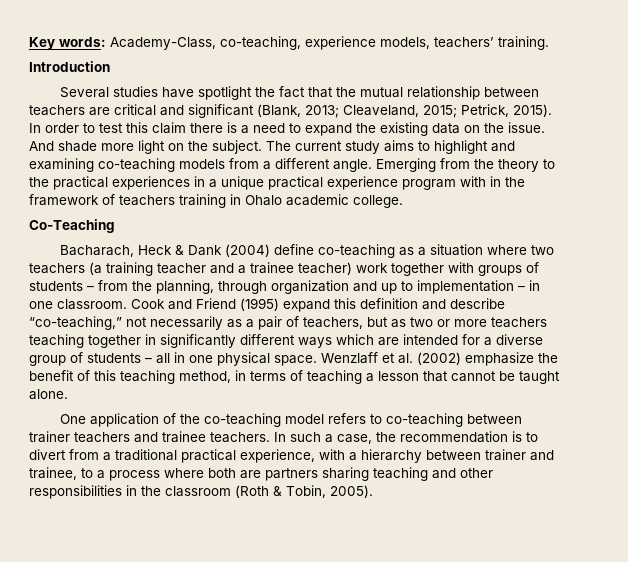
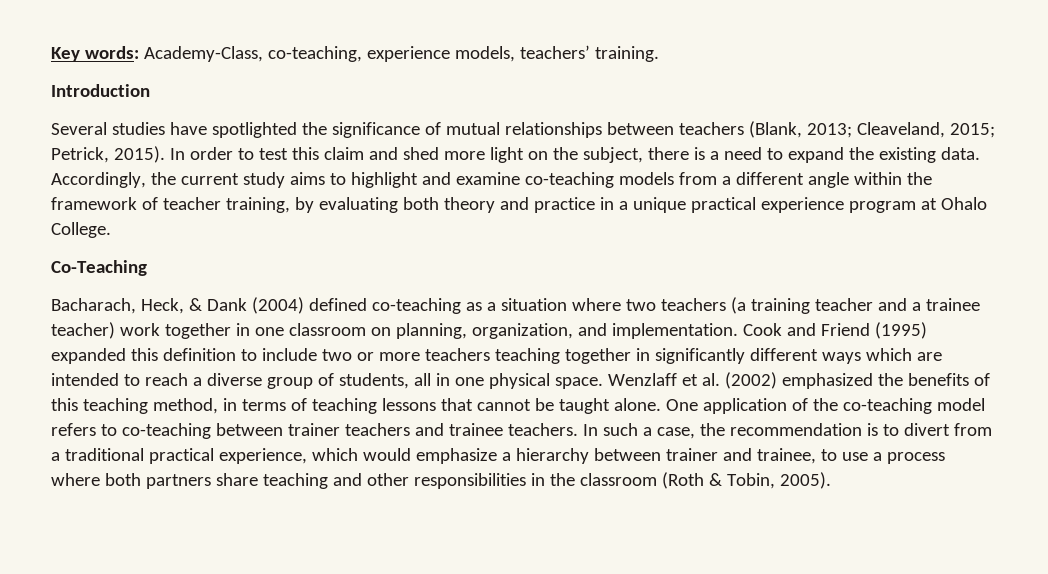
- Several studies have spotlight the fact that the mutual relationship between teachers are critical and significant (Blank, 2013; Cleaveland, 2015; Petrick, 2015).
+ Several studies have spotlighted the significance of mutual relationships between teachers (Blank, 2013; Cleaveland, 2015; Petrick, 2015).
- In order to test this claim there is a need to expand the existing data on the issue. And shade more light on the subject. The current study aims to highlight and examining co-teaching models from a different angle. Emerging from the theory to the practical experiences in a unique practical experience program with in the framework of teachers training in Ohalo academic college.
+ In order to test this claim and shed more light on the subject, there is a need to expand the existing data. Accordingly, the current study aims to highlight and examine co-teaching models from a different angle within the framework of teacher training, by evaluating both theory and practice in a unique practical experience program at Ohalo College.
- Bacharach, Heck & Dank (2004) define co-teaching as a situation where two teachers (a training teacher and a trainee teacher) work together with groups of students – from the planning, through organization and up to implementation – in one classroom.
+ Bacharach, Heck, & Dank (2004) defined co-teaching as a situation where two teachers (a training teacher and a trainee teacher) work together in one classroom on planning, organization, and implementation.
- Cook and Friend (1995) expand this definition and describe “co-teaching,” not necessarily as a pair of teachers, but as two or more teachers teaching together in significantly different ways which are intended for a diverse group of students – all in one physical space.
+ Cook and Friend (1995) expanded this definition to include two or more teachers teaching together in significantly different ways which are intended to reach a diverse group of students, all in one physical space.
- Wenzlaff et al. (2002) emphasize the benefit of this teaching method, in terms of teaching a lesson that cannot be taught alone.
- One application of the co-teaching model refers to co-teaching between trainer teachers and trainee teachers.
+ Wenzlaff et al. (2002) emphasized the benefits of this teaching method, in terms of teaching lessons that cannot be taught alone. One application of the co-teaching model refers to co-teaching between trainer teachers and trainee teachers.
- In such a case, the recommendation is to divert from a traditional practical experience, with a hierarchy between trainer and trainee, to a process where both are partners sharing teaching and other responsibilities in the classroom (Roth & Tobin, 2005).
+ In such a case, the recommendation is to divert from a traditional practical experience, which would emphasize a hierarchy between trainer and trainee, to use a process where both partners share teaching and other responsibilities in the classroom (Roth & Tobin, 2005).

